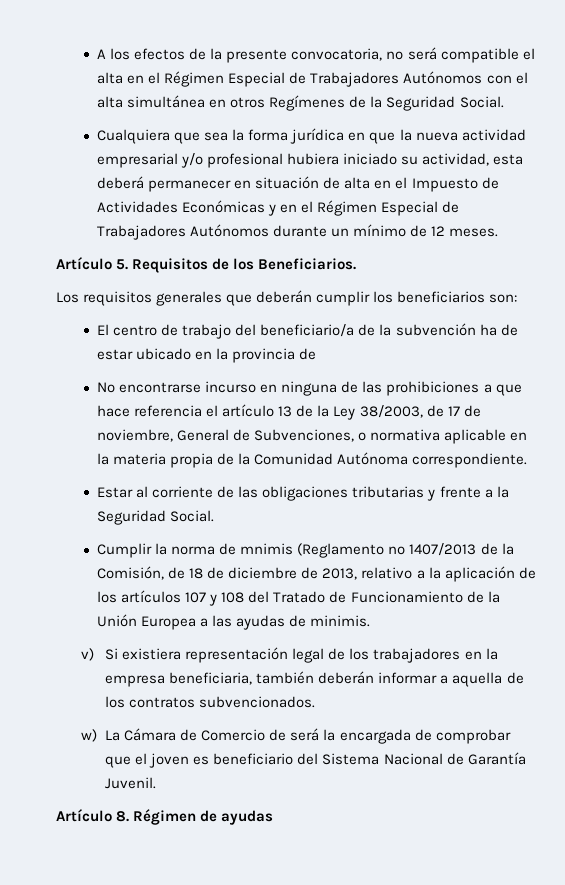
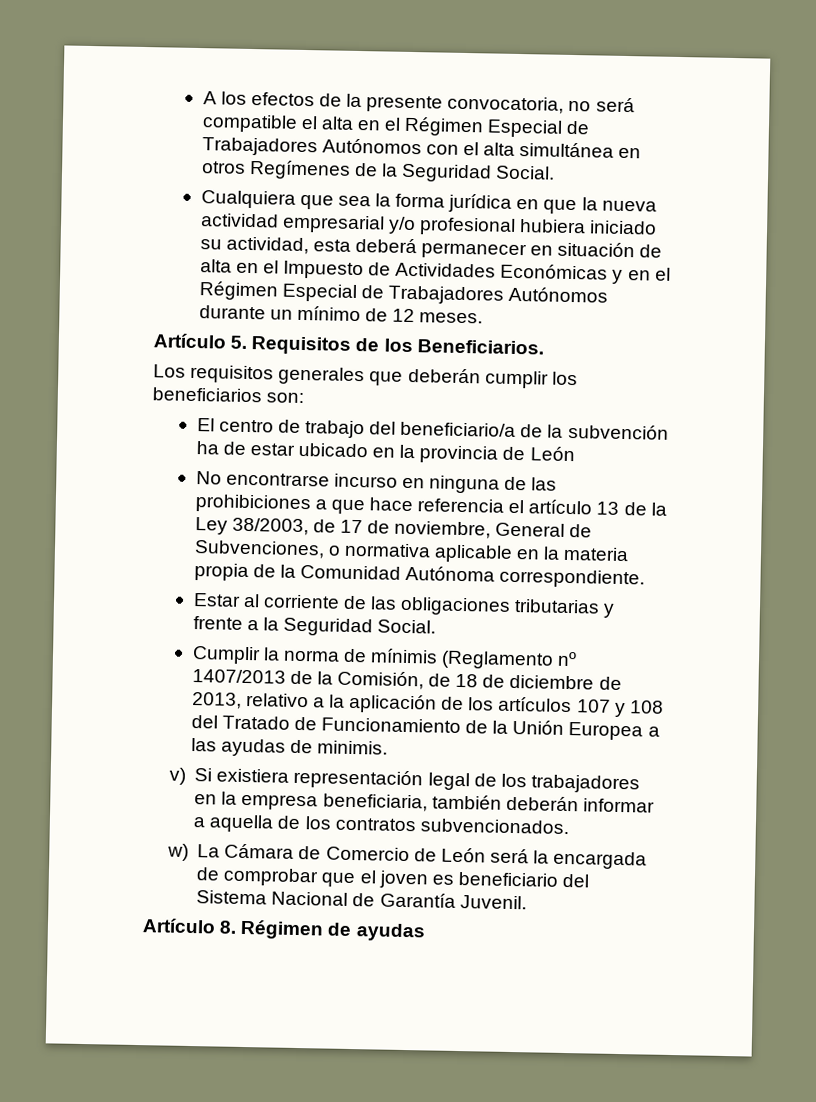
- El centro de trabajo del beneficiario/a de la subvención ha de estar ubicado en la provincia de
+ El centro de trabajo del beneficiario/a de la subvención ha de estar ubicado en la provincia de León
- Cumplir la norma de mnimis (Reglamento nº 1407/2013 de la Comisión, de 18 de diciembre de 2013, relativo a la aplicación de los artículos 107 y 108 del Tratado de Funcionamiento de la Unión Europea a las ayudas de minimis.
+ Cumplir la norma de mínimis (Reglamento nº 1407/2013 de la Comisión, de 18 de diciembre de 2013, relativo a la aplicación de los artículos 107 y 108 del Tratado de Funcionamiento de la Unión Europea a las ayudas de minimis.
- w) La Cámara de Comercio de será la encargada de comprobar que el joven es beneficiario del Sistema Nacional de Garantía Juvenil.
+ w) La Cámara de Comercio de León será la encargada de comprobar que el joven es beneficiario del Sistema Nacional de Garantía Juvenil.

